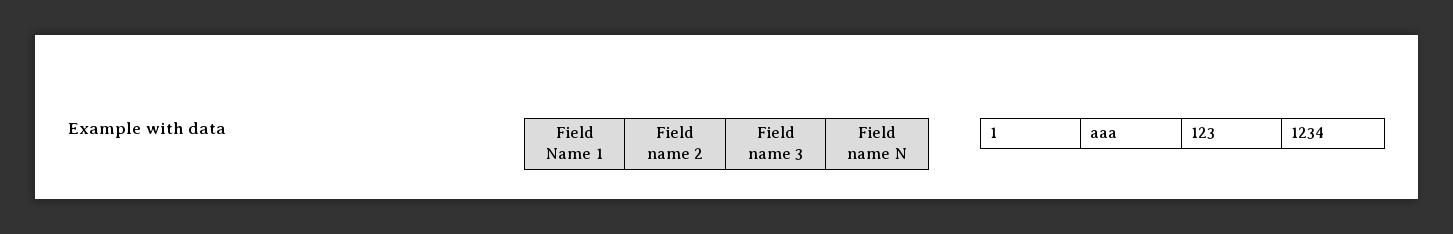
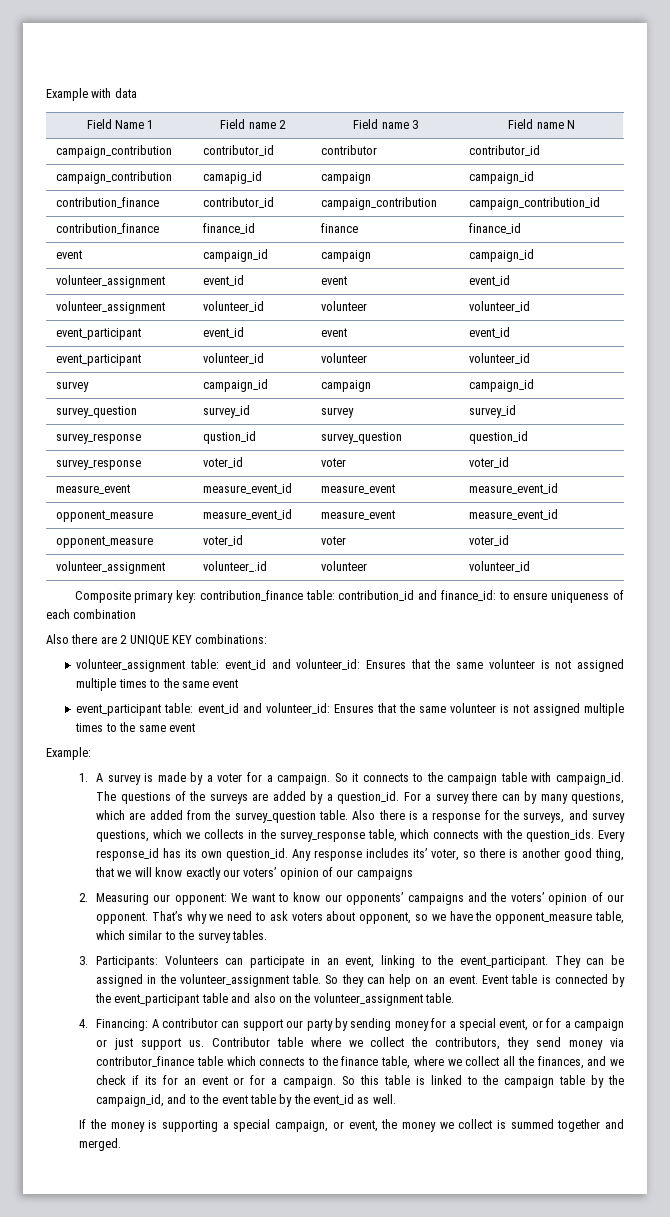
- 1 | aaa | 123 | 1234
+ campaign_contribution | contributor_id | contributor | contributor_id
+ campaign_contribution | camapig_id | campaign | campaign_id
+ contribution_finance | contributor_id | campaign_contribution | campaign_contribution_id
+ contribution_finance | finance_id | finance | finance_id
+ event | campaign_id | campaign | campaign_id
+ volunteer_assignment | event_id | event | event_id
+ volunteer_assignment | volunteer_id | volunteer | volunteer_id
+ event_participant | event_id | event | event_id
+ event_participant | volunteer_id | volunteer | volunteer_id
+ survey | campaign_id | campaign | campaign_id
+ survey_question | survey_id | survey | survey_id
+ survey_response | qustion_id | survey_question | question_id
+ survey_response | voter_id | voter | voter_id
+ measure_event | measure_event_id | measure_event | measure_event_id
+ opponent_measure | measure_event_id | measure_event | measure_event_id
+ opponent_measure | voter_id | voter | voter_id
+ volunteer_assignment | volunteer_.id | volunteer | volunteer_id
+ Composite primary key: contribution_finance table: contribution_id and finance_id: to ensure uniqueness of each combination
+ Also there are 2 UNIQUE KEY combinations:
+ volunteer_assignment table: event_id and volunteer_id: Ensures that the same volunteer is not assigned multiple times to the same event
+ event_participant table: event_id and volunteer_id: Ensures that the same volunteer is not assigned multiple times to the same event
+ Example:
+ 1. A survey is made by a voter for a campaign. So it connects to the campaign table with campaign_id. The questions of the surveys are added by a question_id. For a survey there can by many questions, which are added from the survey_question table. Also there is a response for the surveys, and survey questions, which we collects in the survey_response table, which connects with the question_ids. Every response_id has its own question_id. Any response includes its’ voter, so there is another good thing, that we will know exactly our voters’ opinion of our campaigns
+ 2. Measuring our opponent: We want to know our opponents’ campaigns and the voters’ opinion of our opponent. That’s why we need to ask voters about opponent, so we have the opponent_measure table, which similar to the survey tables.
+ 3. Participants: Volunteers can participate in an event, linking to the event_participant. They can be assigned in the volunteer_assignment table. So they can help on an event. Event table is connected by the event_participant table and also on the volunteer_assignment table.
+ 4. Financing: A contributor can support our party by sending money for a special event, or for a campaign or just support us. Contributor table where we collect the contributors, they send money via contributor_finance table which connects to the finance table, where we collect all the finances, and we check if its for an event or for a campaign. So this table is linked to the campaign table by the campaign_id, and to the event table by the event_id as well.
+ If the money is supporting a special campaign, or event, the money we collect is summed together and merged.

